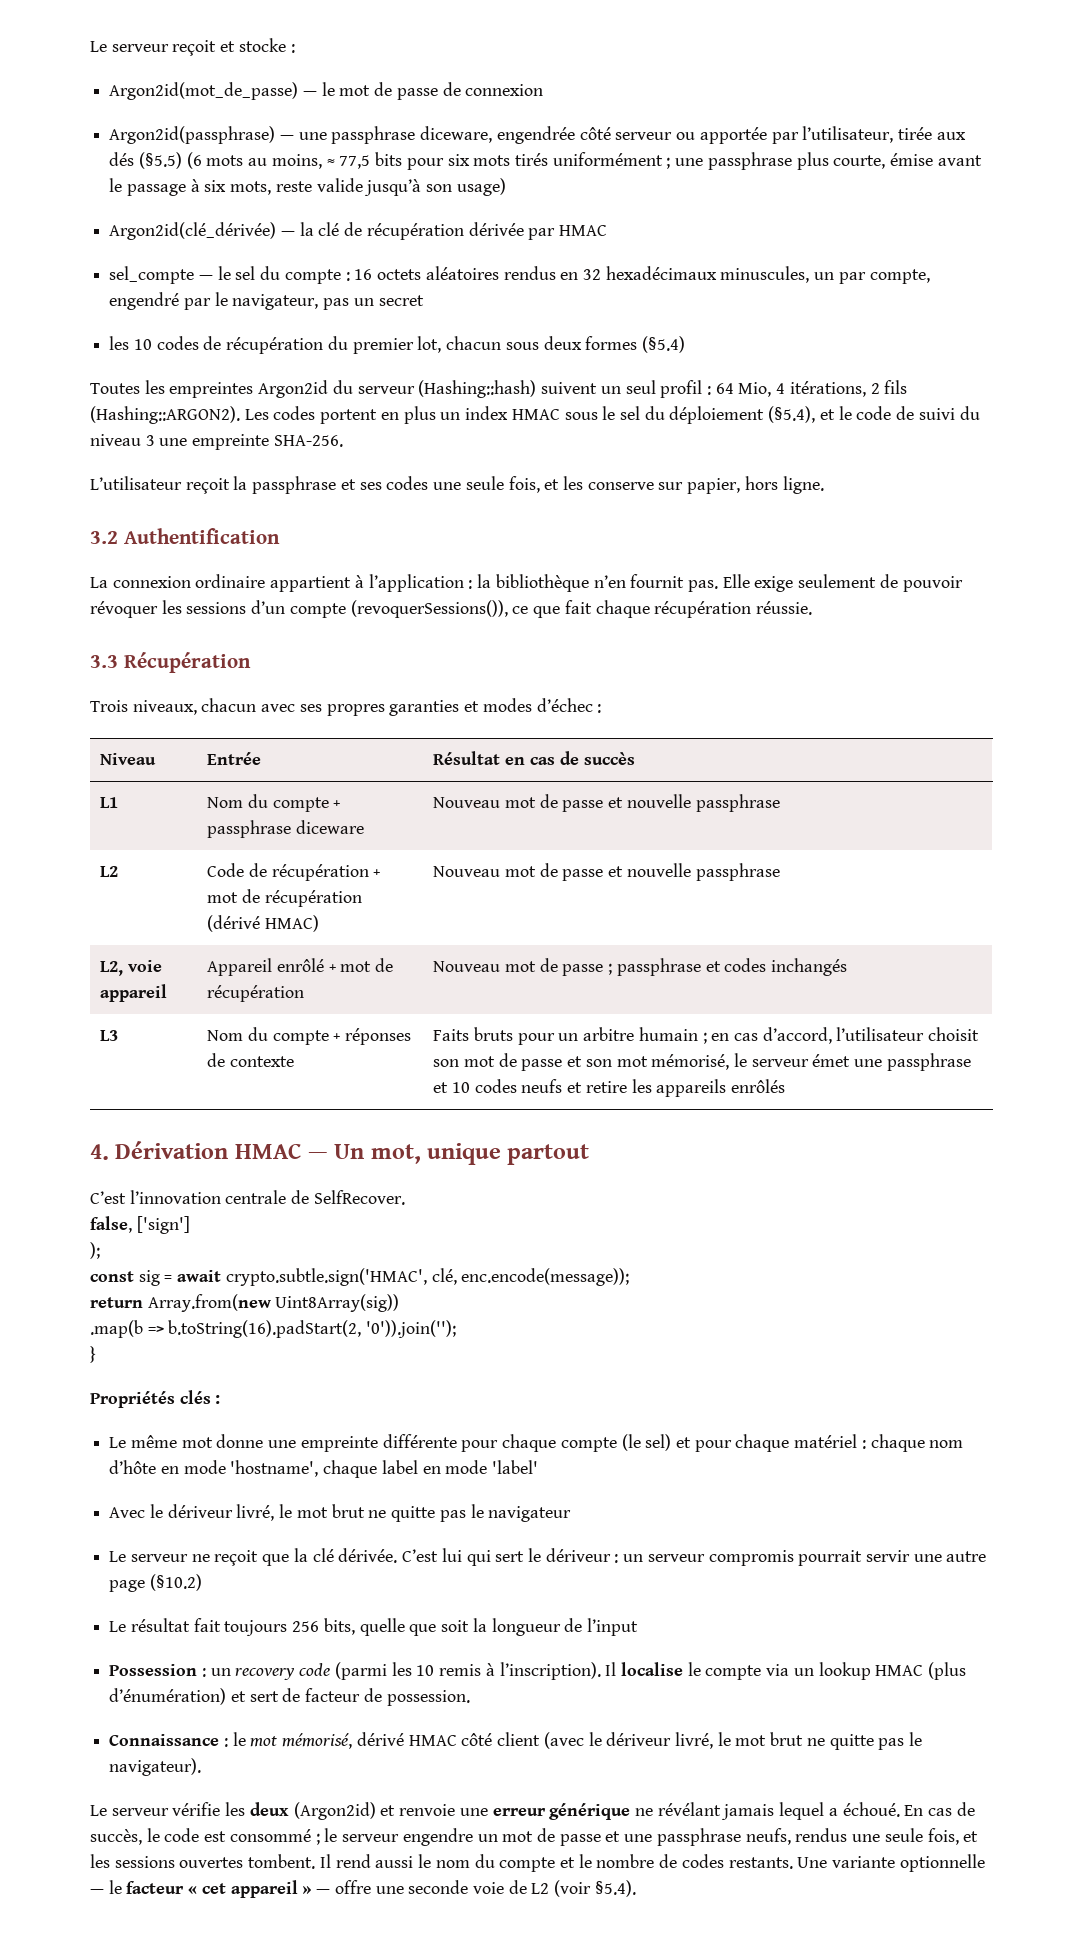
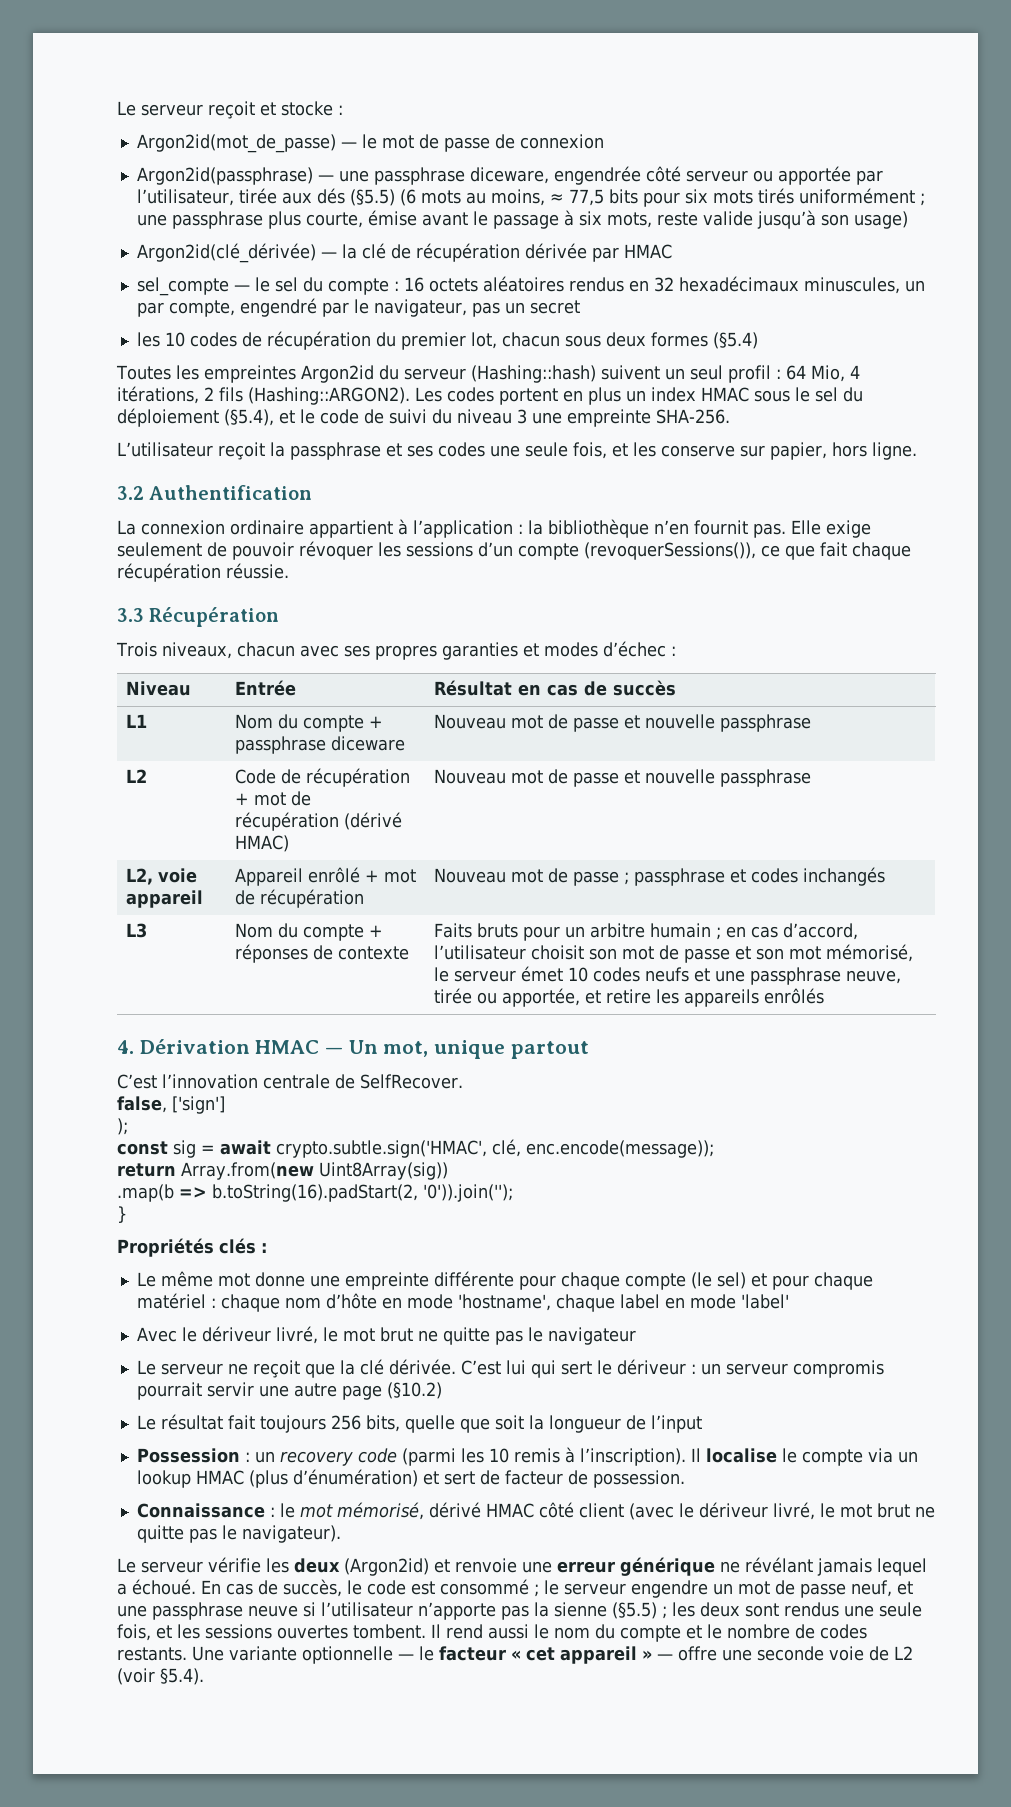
- Faits bruts pour un arbitre humain ; en cas d’accord, l’utilisateur choisit son mot de passe et son mot mémorisé, le serveur émet une passphrase et 10 codes neufs et retire les appareils enrôlés
+ Faits bruts pour un arbitre humain ; en cas d’accord, l’utilisateur choisit son mot de passe et son mot mémorisé, le serveur émet 10 codes neufs et une passphrase neuve, tirée ou apportée, et retire les appareils enrôlés
- En cas de succès, le code est consommé ; le serveur engendre un mot de passe et une passphrase neufs, rendus une seule fois, et les sessions ouvertes tombent.
+ En cas de succès, le code est consommé ; le serveur engendre un mot de passe neuf, et une passphrase neuve si l’utilisateur n’apporte pas la sienne (§5.5) ; les deux sont rendus une seule fois, et les sessions ouvertes tombent.

